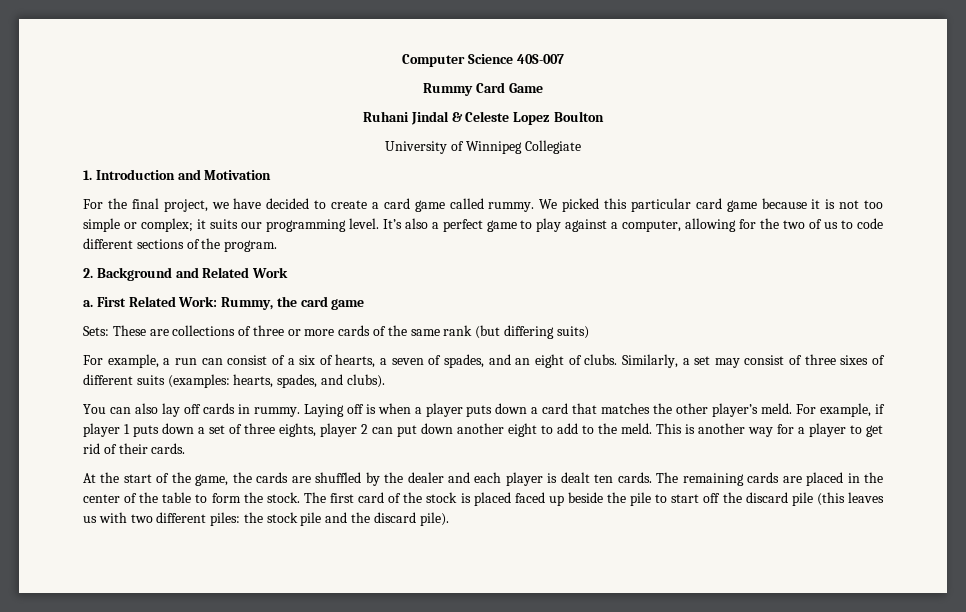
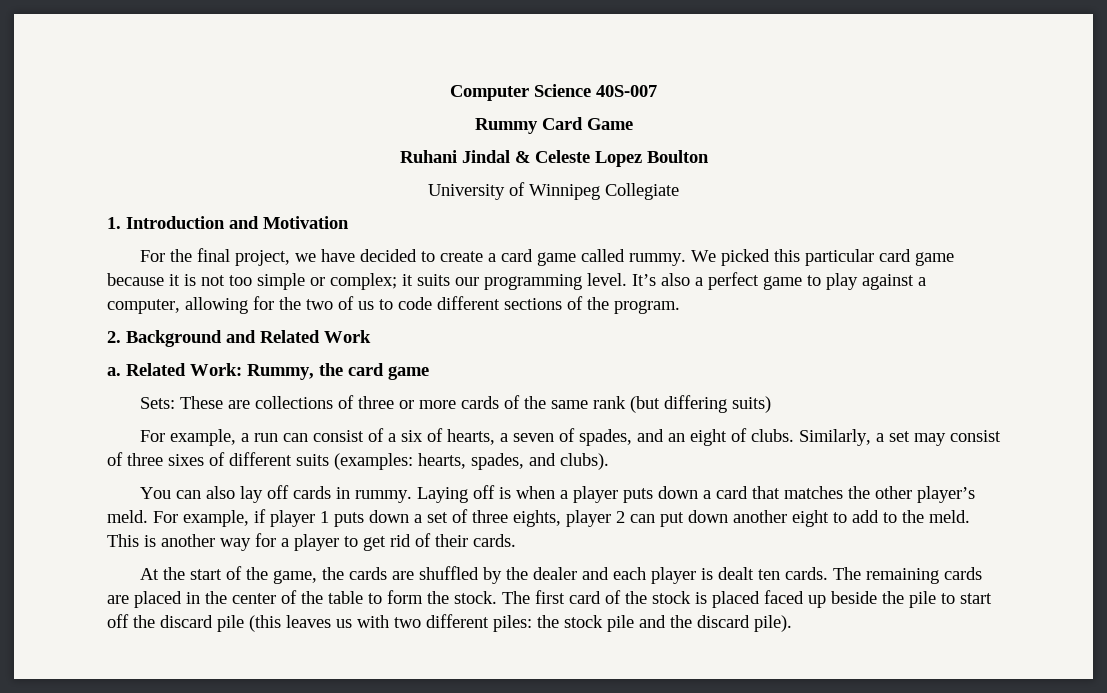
- First Related Work: Rummy, the card game
+ Related Work: Rummy, the card game

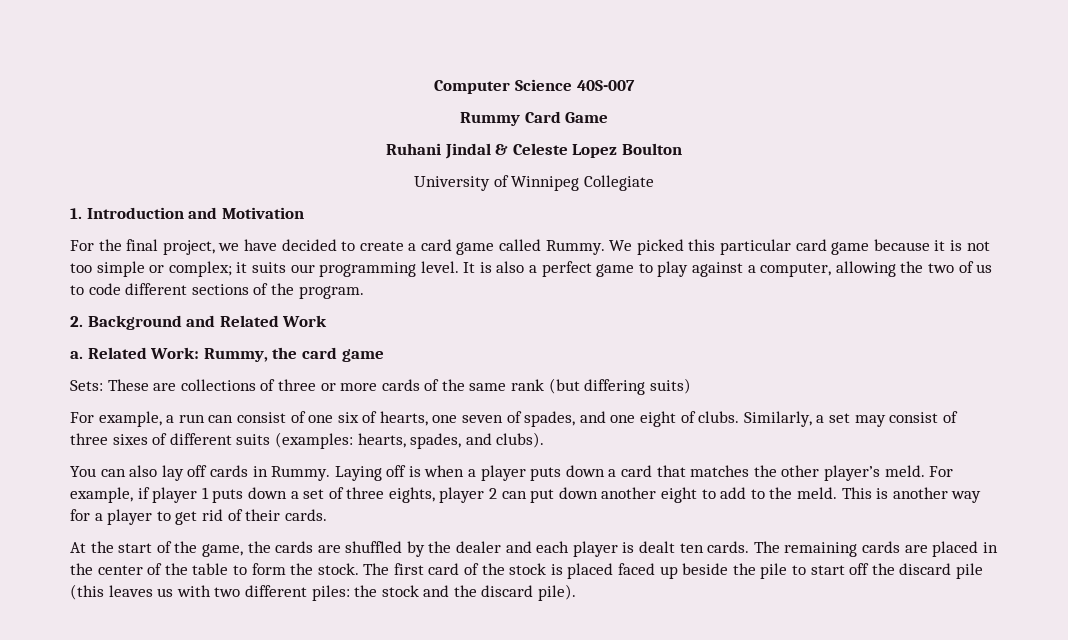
- For the final project, we have decided to create a card game called rummy.
+ For the final project, we have decided to create a card game called Rummy.
- It’s also a perfect game to play against a computer, allowing for the two of us to code different sections of the program.
+ It is also a perfect game to play against a computer, allowing the two of us to code different sections of the program.
- For example, a run can consist of a six of hearts, a seven of spades, and an eight of clubs.
+ For example, a run can consist of one six of hearts, one seven of spades, and one eight of clubs.
- You can also lay off cards in rummy.
+ You can also lay off cards in Rummy.
- The first card of the stock is placed faced up beside the pile to start off the discard pile (this leaves us with two different piles: the stock pile and the discard pile).
+ The first card of the stock is placed faced up beside the pile to start off the discard pile (this leaves us with two different piles: the stock and the discard pile).

